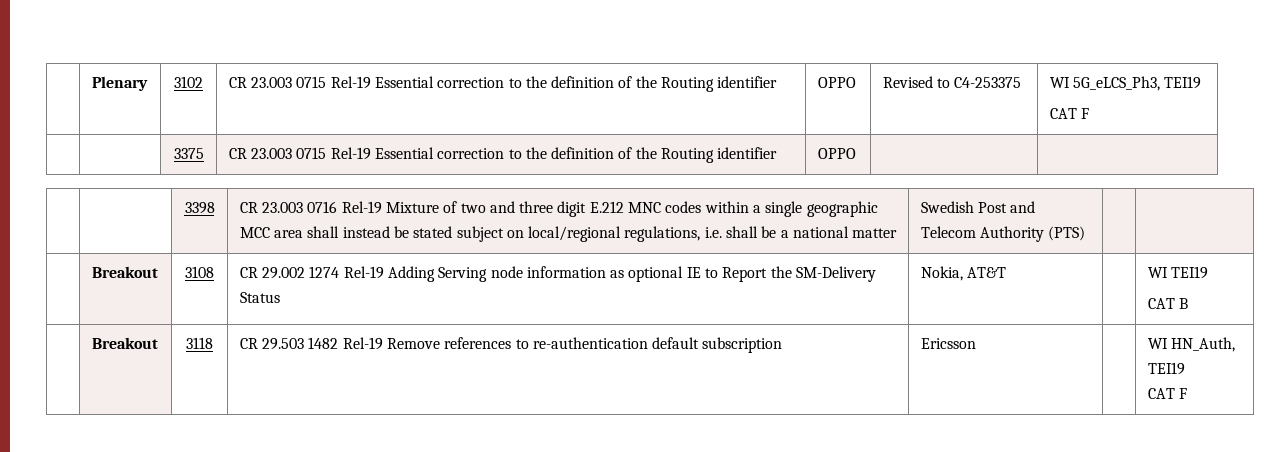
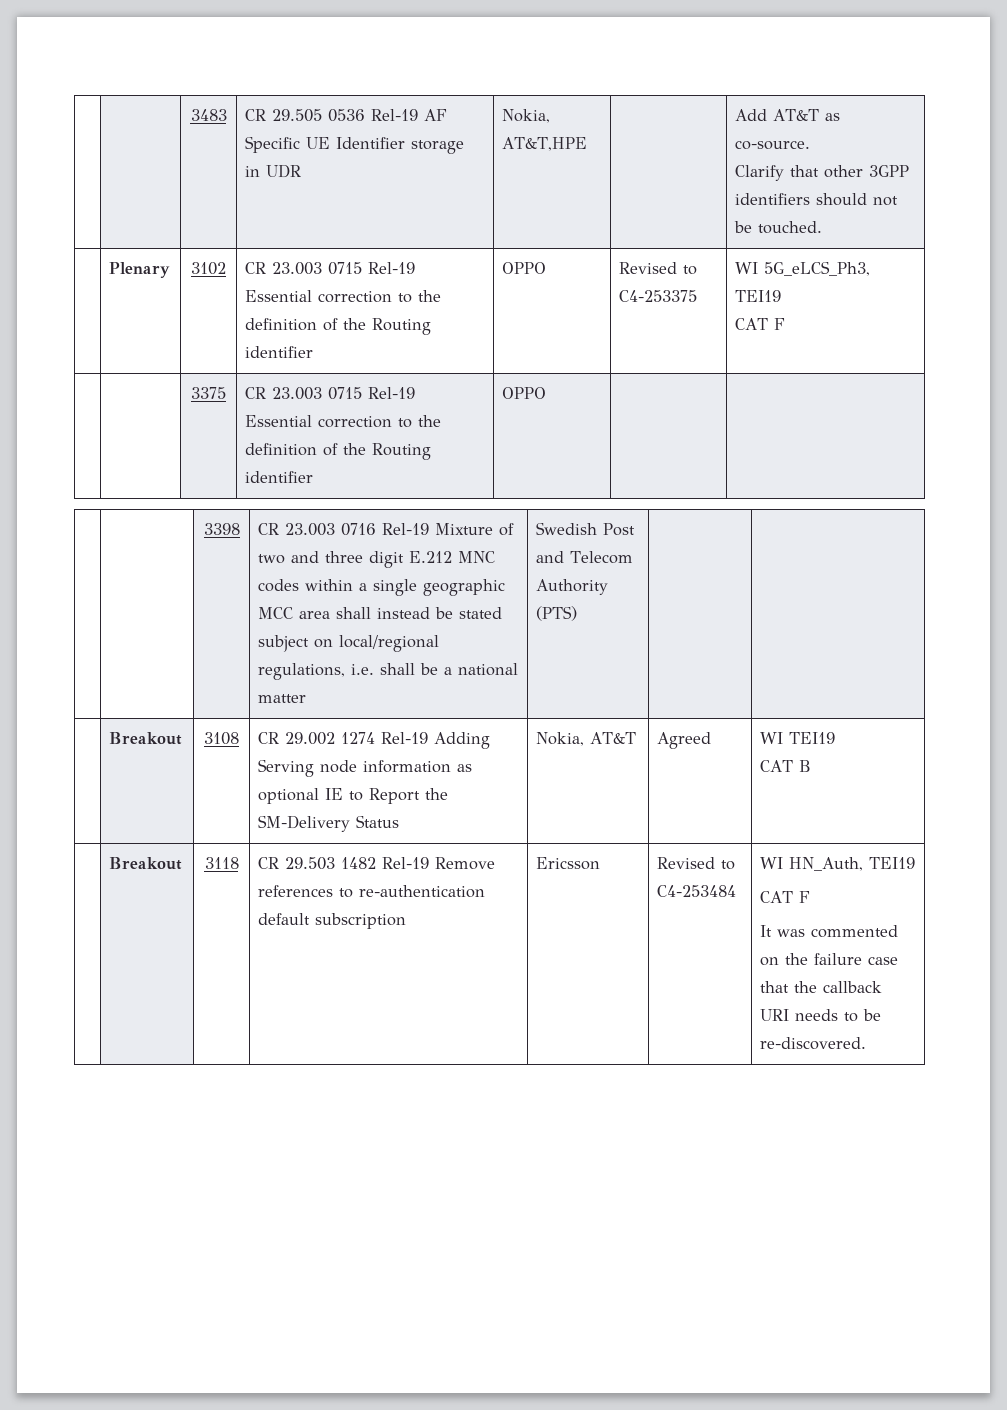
+ | | 3483 | CR 29.505 0536 Rel-19 AF Specific UE Identifier storage in UDR | Nokia, AT&T,HPE | | Add AT&T as co-source.
+ Clarify that other 3GPP identifiers should not be touched.
- | Breakout | 3108 | CR 29.002 1274 Rel-19 Adding Serving node information as optional IE to Report the SM-Delivery Status | Nokia, AT&T | | WI TEI19
+ | Breakout | 3108 | CR 29.002 1274 Rel-19 Adding Serving node information as optional IE to Report the SM-Delivery Status | Nokia, AT&T | Agreed | WI TEI19
- | Breakout | 3118 | CR 29.503 1482 Rel-19 Remove references to re-authentication default subscription | Ericsson | | WI HN_Auth, TEI19
+ | Breakout | 3118 | CR 29.503 1482 Rel-19 Remove references to re-authentication default subscription | Ericsson | Revised to C4-253484 | WI HN_Auth, TEI19
  CAT F
+ It was commented on the failure case that the callback URI needs to be re-discovered.

